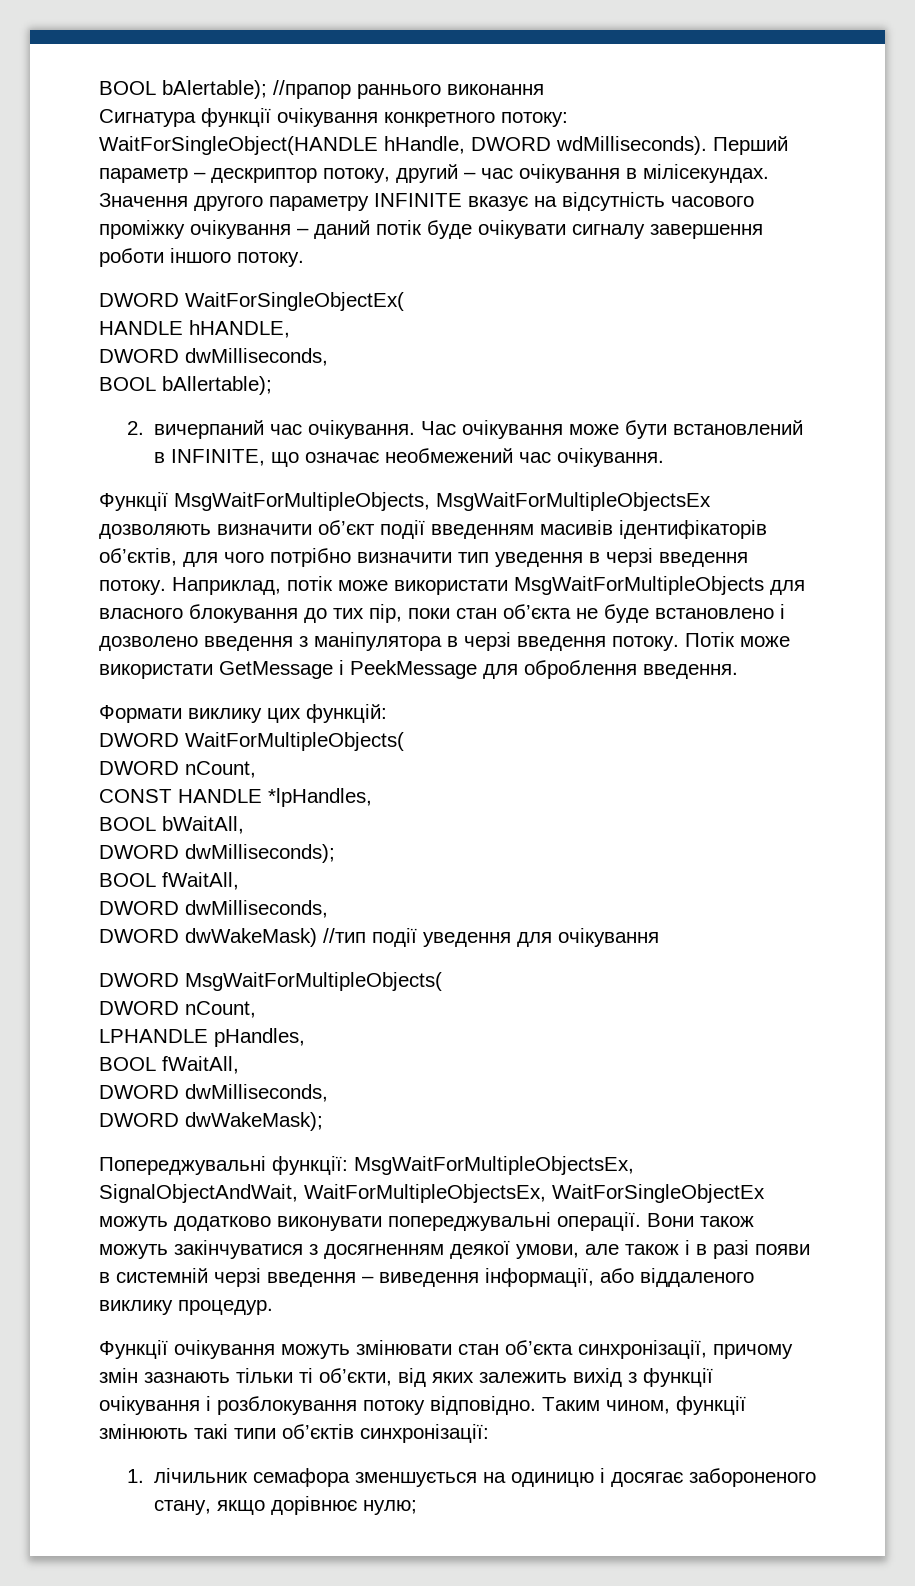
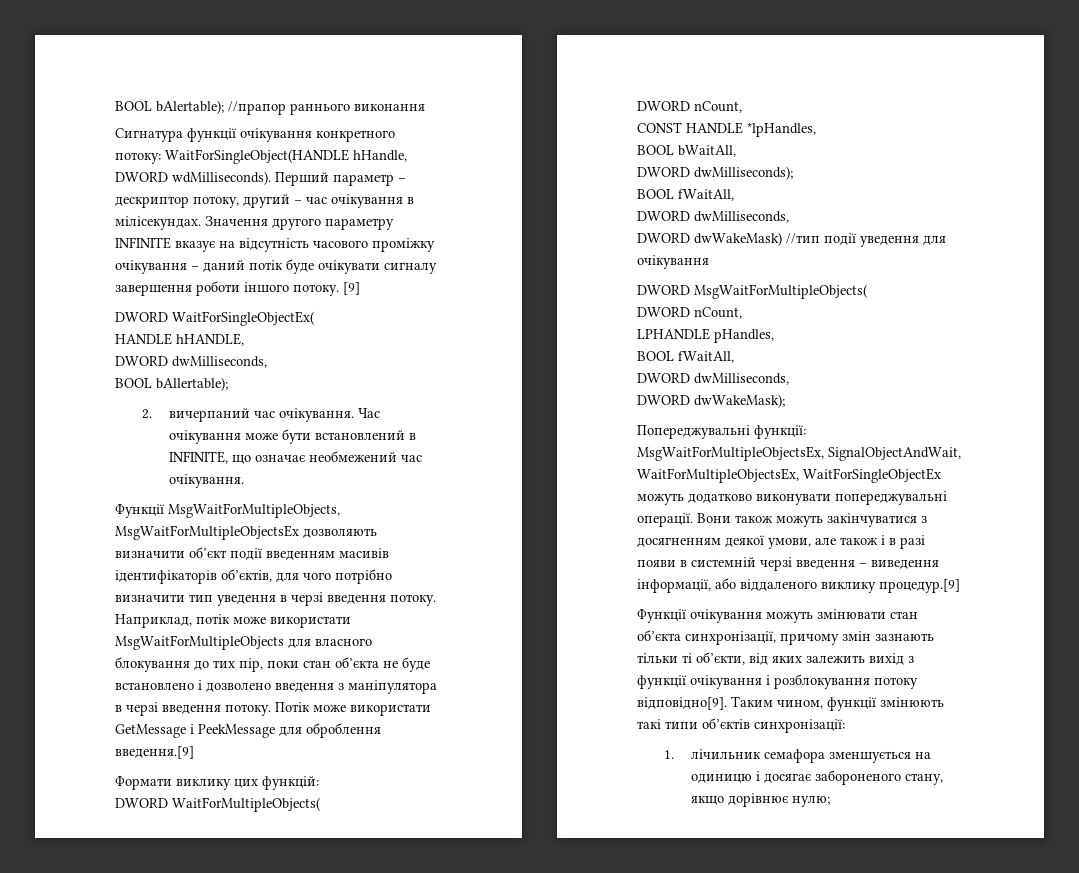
+ [9]
- Потік може використати GetMessage і PeekMessage для оброблення введення.
+ Потік може використати GetMessage і PeekMessage для оброблення введення.[9]
- Вони також можуть закінчуватися з досягненням деякої умови, але також і в разі появи в системній черзі введення – виведення інформації, або віддаленого виклику процедур.
+ Вони також можуть закінчуватися з досягненням деякої умови, але також і в разі появи в системній черзі введення – виведення інформації, або віддаленого виклику процедур.[9]
- Функції очікування можуть змінювати стан об’єкта синхронізації, причому змін зазнають тільки ті об’єкти, від яких залежить вихід з функції очікування і розблокування потоку відповідно.
+ Функції очікування можуть змінювати стан об’єкта синхронізації, причому змін зазнають тільки ті об’єкти, від яких залежить вихід з функції очікування і розблокування потоку відповідно[9].

